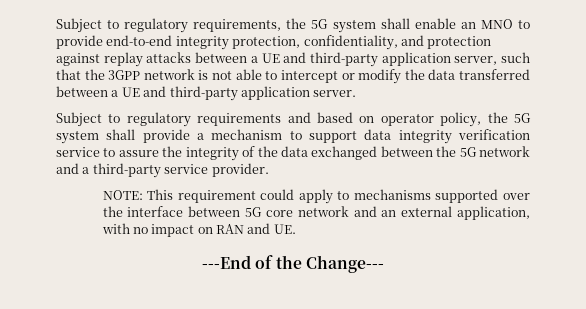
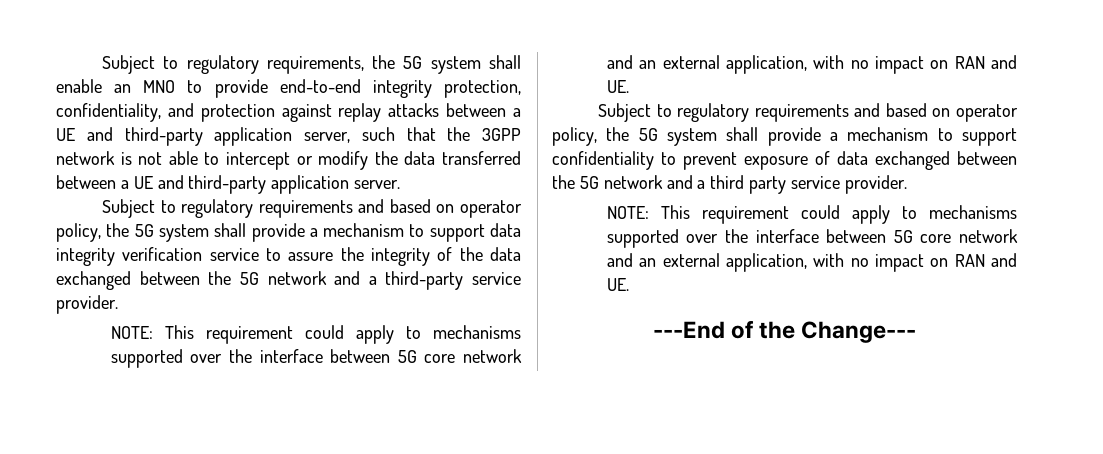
+ Subject to regulatory requirements and based on operator policy, the 5G system shall provide a mechanism to support confidentiality to prevent exposure of data exchanged between the 5G network and a third party service provider.
+ NOTE: This requirement could apply to mechanisms supported over the interface between 5G core network and an external application, with no impact on RAN and UE.

